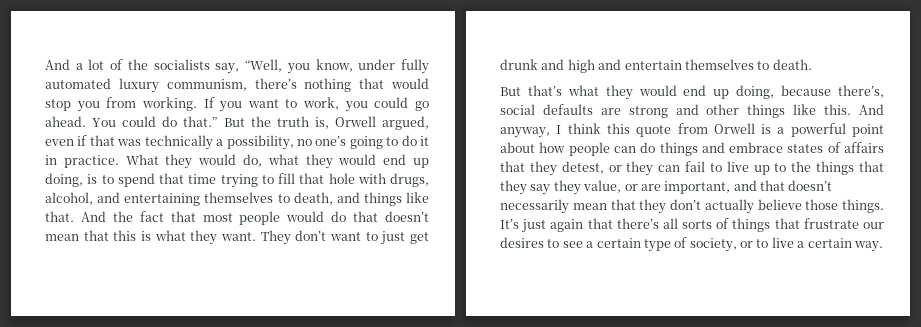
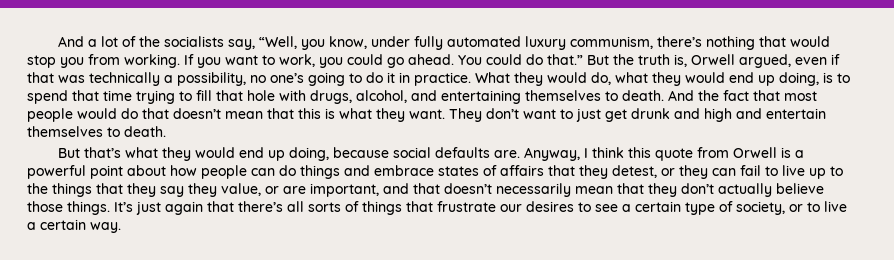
- What they would do, what they would end up doing, is to spend that time trying to fill that hole with drugs, alcohol, and entertaining themselves to death, and things like that.
+ What they would do, what they would end up doing, is to spend that time trying to fill that hole with drugs, alcohol, and entertaining themselves to death.
- But that’s what they would end up doing, because there’s, social defaults are strong and other things like this. And anyway, I think this quote from Orwell is a powerful point about how people can do things and embrace states of affairs that they detest, or they can fail to live up to the things that they say they value, or are important, and that doesn’t necessarily mean that they don’t actually believe those things.
+ But that’s what they would end up doing, because social defaults are. Anyway, I think this quote from Orwell is a powerful point about how people can do things and embrace states of affairs that they detest, or they can fail to live up to the things that they say they value, or are important, and that doesn’t necessarily mean that they don’t actually believe those things.

